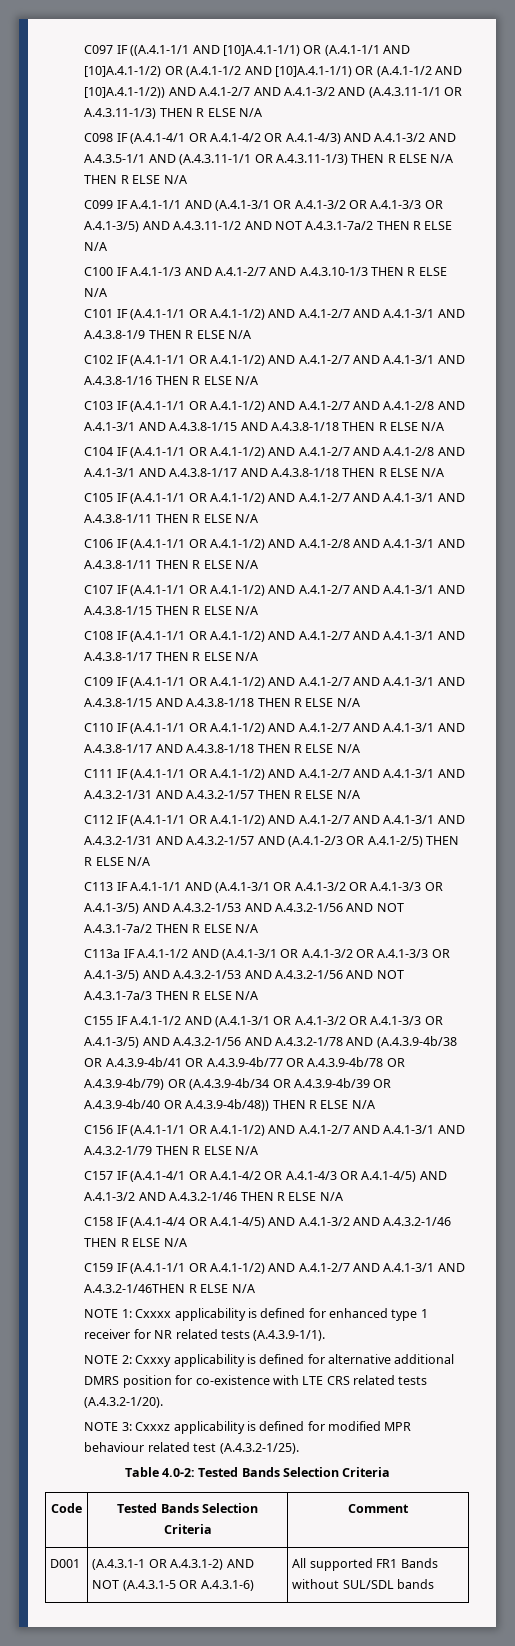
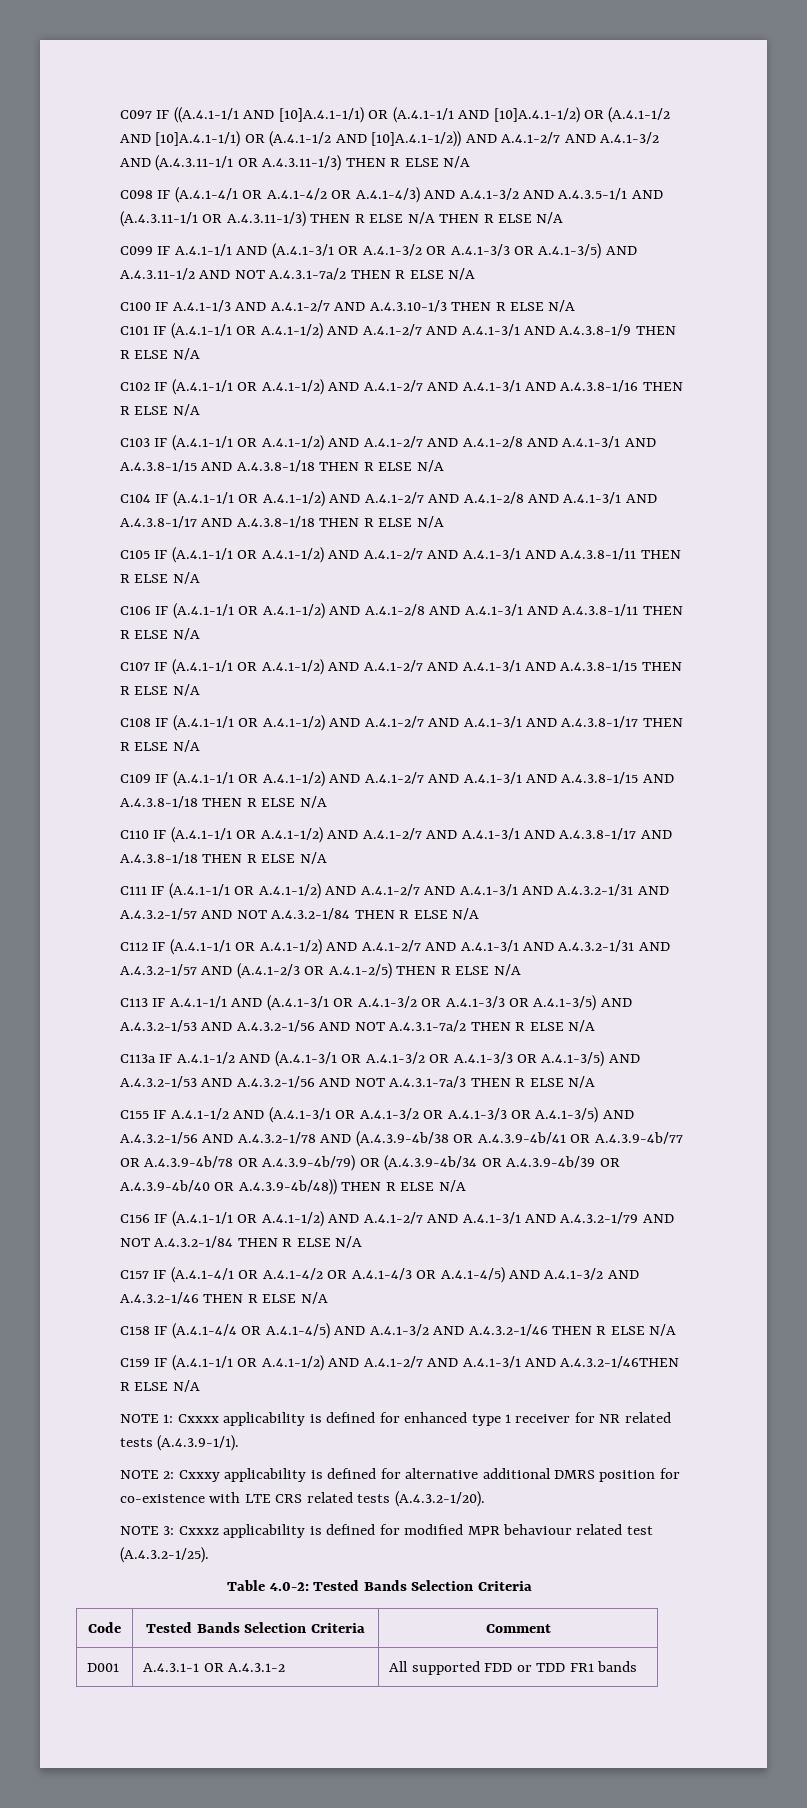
- C111 IF (A.4.1-1/1 OR A.4.1-1/2) AND A.4.1-2/7 AND A.4.1-3/1 AND A.4.3.2-1/31 AND A.4.3.2-1/57 THEN R ELSE N/A
+ C111 IF (A.4.1-1/1 OR A.4.1-1/2) AND A.4.1-2/7 AND A.4.1-3/1 AND A.4.3.2-1/31 AND A.4.3.2-1/57 AND NOT A.4.3.2-1/84 THEN R ELSE N/A
- C156 IF (A.4.1-1/1 OR A.4.1-1/2) AND A.4.1-2/7 AND A.4.1-3/1 AND A.4.3.2-1/79 THEN R ELSE N/A
+ C156 IF (A.4.1-1/1 OR A.4.1-1/2) AND A.4.1-2/7 AND A.4.1-3/1 AND A.4.3.2-1/79 AND NOT A.4.3.2-1/84 THEN R ELSE N/A
- D001 | (A.4.3.1-1 OR A.4.3.1-2) AND NOT (A.4.3.1-5 OR A.4.3.1-6) | All supported FR1 Bands without SUL/SDL bands
+ D001 | A.4.3.1-1 OR A.4.3.1-2 | All supported FDD or TDD FR1 bands

